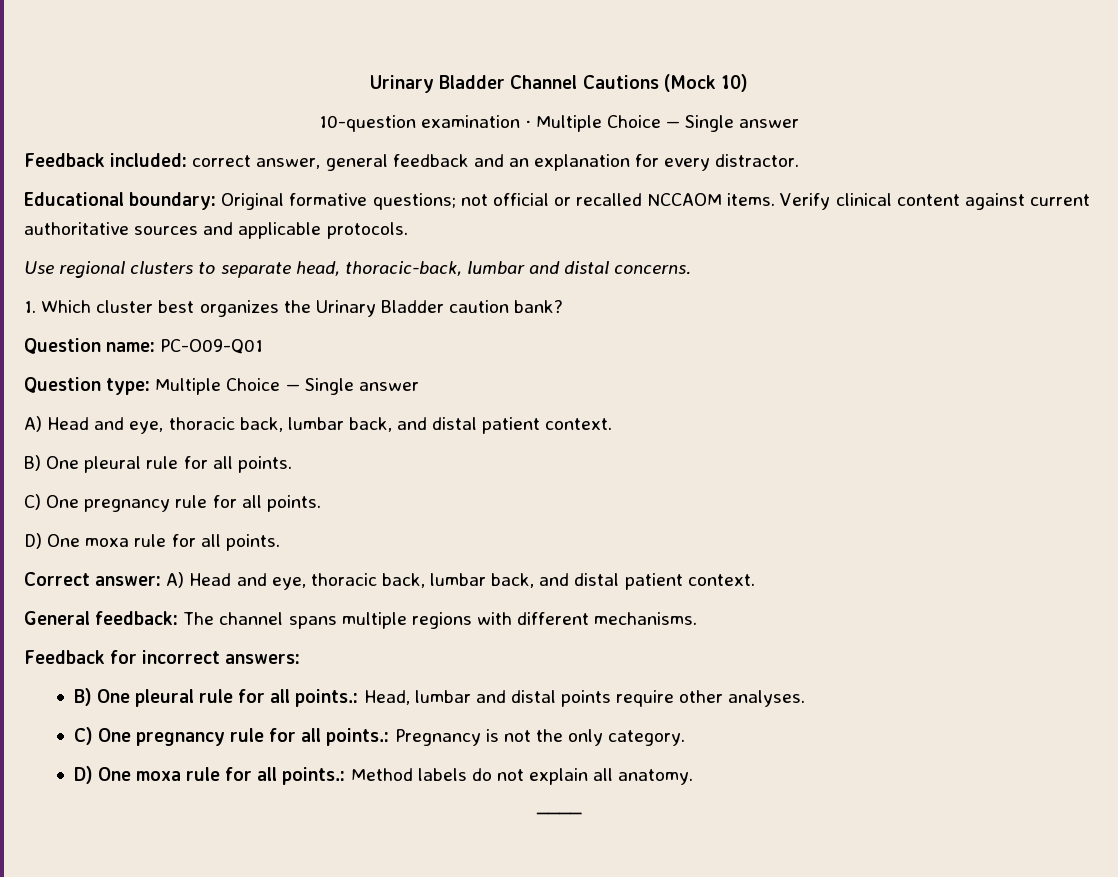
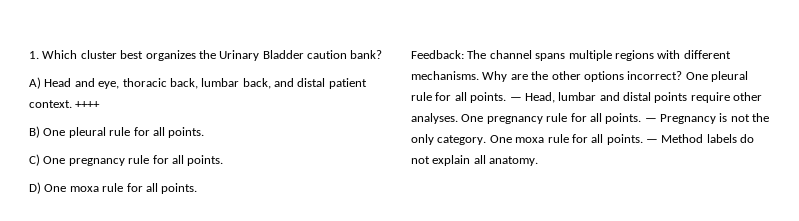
- Urinary Bladder Channel Cautions (Mock 10)
- 10-question examination · Multiple Choice — Single answer
- Feedback included: correct answer, general feedback and an explanation for every distractor.
- Educational boundary: Original formative questions; not official or recalled NCCAOM items. Verify clinical content against current authoritative sources and applicable protocols.
- Use regional clusters to separate head, thoracic-back, lumbar and distal concerns.
- Question name: PC-O09-Q01
- Question type: Multiple Choice — Single answer
+ ++++
- Correct answer: A) Head and eye, thoracic back, lumbar back, and distal patient context.
- General feedback: The channel spans multiple regions with different mechanisms.
- Feedback for incorrect answers:
- B) One pleural rule for all points.: Head, lumbar and distal points require other analyses.
- C) One pregnancy rule for all points.: Pregnancy is not the only category.
- D) One moxa rule for all points.: Method labels do not explain all anatomy.
+ Feedback: The channel spans multiple regions with different mechanisms. Why are the other options incorrect? One pleural rule for all points. — Head, lumbar and distal points require other analyses. One pregnancy rule for all points. — Pregnancy is not the only category. One moxa rule for all points. — Method labels do not explain all anatomy.
- ────

